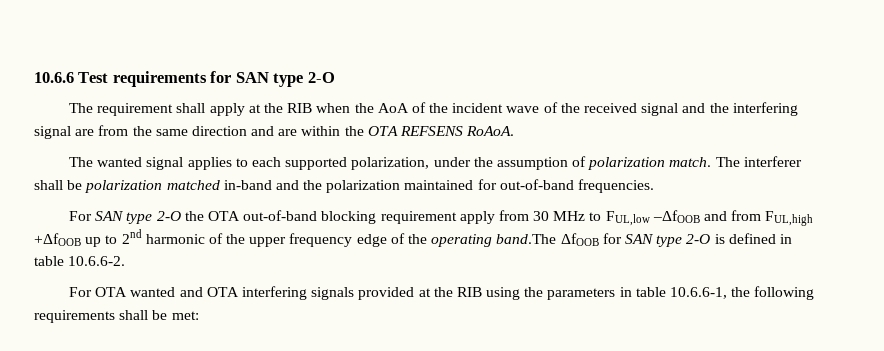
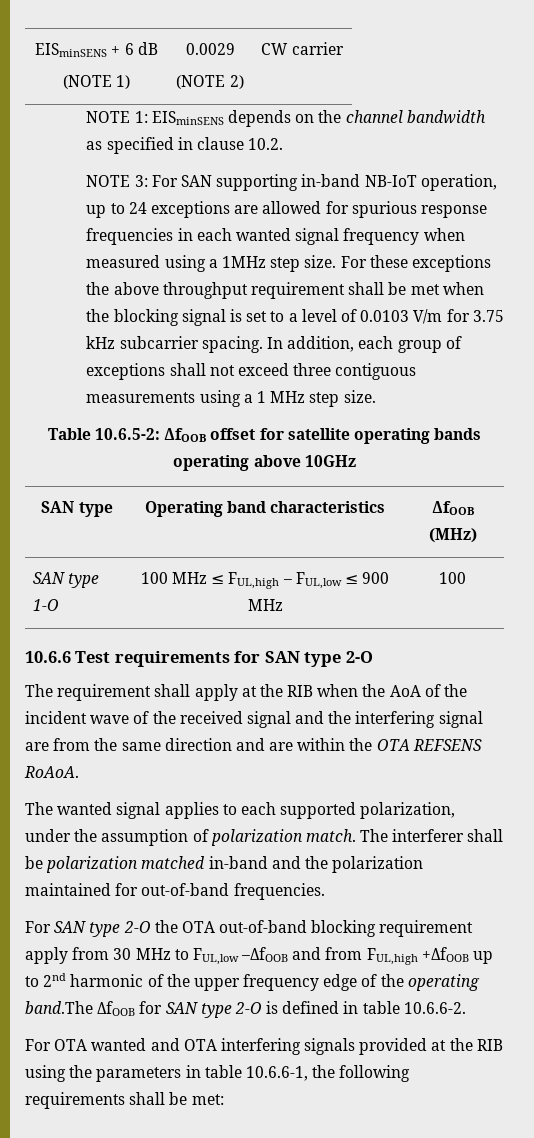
+ EISminSENS + 6 dB
+ (NOTE 1) | 0.0029
+ (NOTE 2) | CW carrier
+ NOTE 1: EISminSENS depends on the channel bandwidth as specified in clause 10.2.
+ NOTE 3: For SAN supporting in-band NB-IoT operation, up to 24 exceptions are allowed for spurious response frequencies in each wanted signal frequency when measured using a 1MHz step size. For these exceptions the above throughput requirement shall be met when the blocking signal is set to a level of 0.0103 V/m for 3.75 kHz subcarrier spacing. In addition, each group of exceptions shall not exceed three contiguous measurements using a 1 MHz step size.
+ Table 10.6.5-2: ΔfOOB offset for satellite operating bands operating above 10GHz
+ SAN type | Operating band characteristics | ΔfOOB (MHz)
+ SAN type 1-O | 100 MHz ≤ FUL,high – FUL,low ≤ 900 MHz | 100

